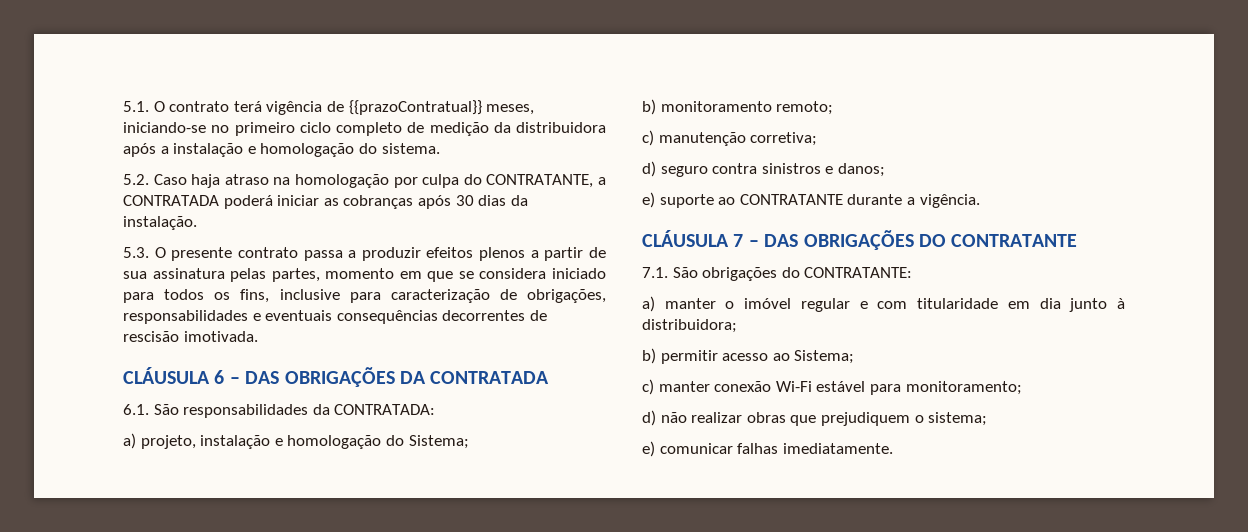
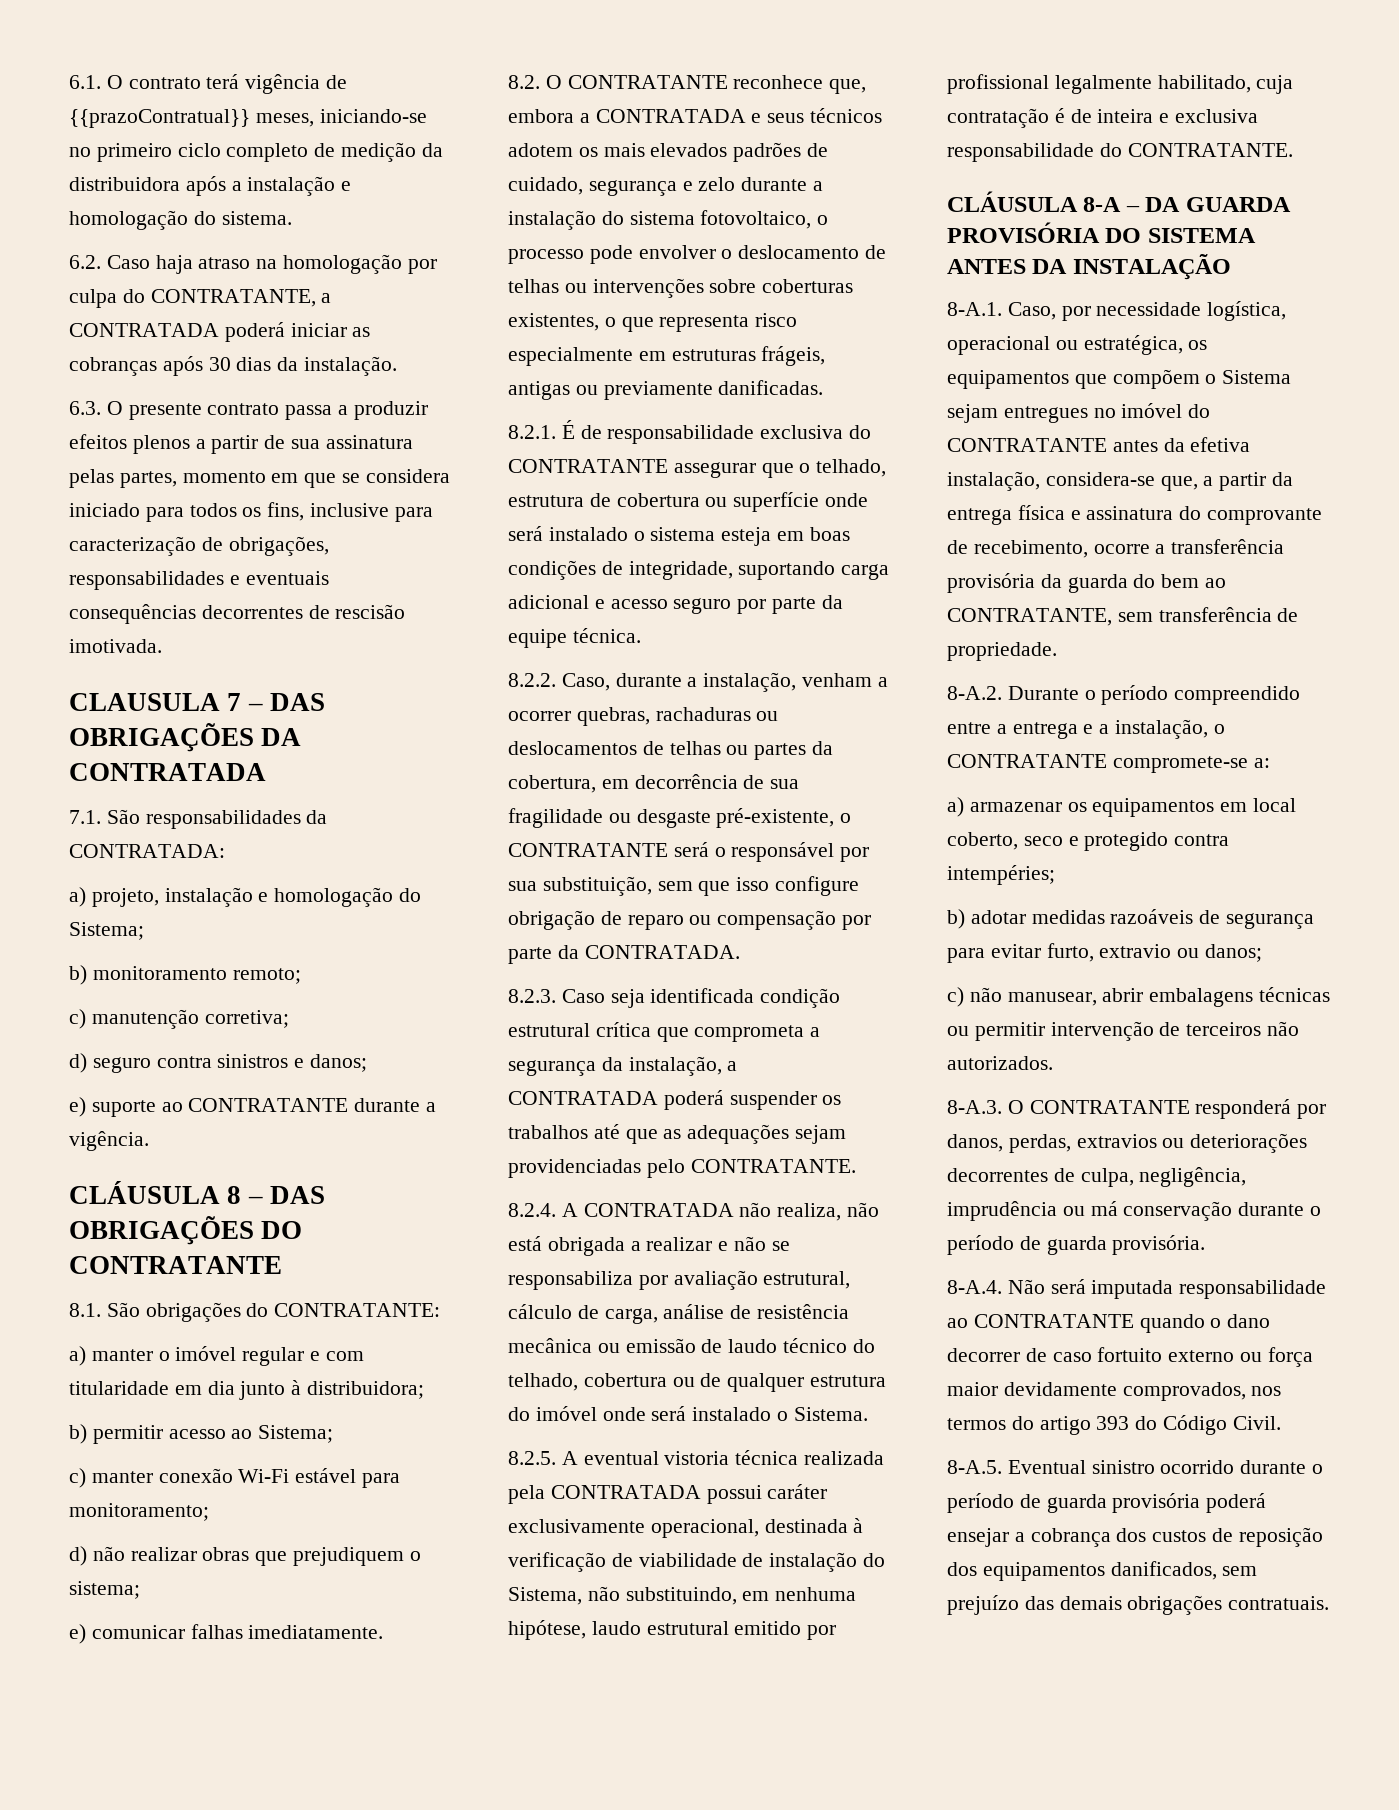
- 5.1. O contrato terá vigência de {{prazoContratual}} meses, iniciando-se no primeiro ciclo completo de medição da distribuidora após a instalação e homologação do sistema.
+ 6.1. O contrato terá vigência de {{prazoContratual}} meses, iniciando-se no primeiro ciclo completo de medição da distribuidora após a instalação e homologação do sistema.
- 5.2. Caso haja atraso na homologação por culpa do CONTRATANTE, a CONTRATADA poderá iniciar as cobranças após 30 dias da instalação.
+ 6.2. Caso haja atraso na homologação por culpa do CONTRATANTE, a CONTRATADA poderá iniciar as cobranças após 30 dias da instalação.
- 5.3. O presente contrato passa a produzir efeitos plenos a partir de sua assinatura pelas partes, momento em que se considera iniciado para todos os fins, inclusive para caracterização de obrigações, responsabilidades e eventuais consequências decorrentes de rescisão imotivada.
+ 6.3. O presente contrato passa a produzir efeitos plenos a partir de sua assinatura pelas partes, momento em que se considera iniciado para todos os fins, inclusive para caracterização de obrigações, responsabilidades e eventuais consequências decorrentes de rescisão imotivada.
- CLÁUSULA 6 – DAS OBRIGAÇÕES DA CONTRATADA
+ CLAUSULA 7 – DAS OBRIGAÇÕES DA CONTRATADA
- 6.1. São responsabilidades da CONTRATADA:
+ 7.1. São responsabilidades da CONTRATADA:
- CLÁUSULA 7 – DAS OBRIGAÇÕES DO CONTRATANTE
+ CLÁUSULA 8 – DAS OBRIGAÇÕES DO CONTRATANTE
- 7.1. São obrigações do CONTRATANTE:
+ 8.1. São obrigações do CONTRATANTE:
+ 8.2. O CONTRATANTE reconhece que, embora a CONTRATADA e seus técnicos adotem os mais elevados padrões de cuidado, segurança e zelo durante a instalação do sistema fotovoltaico, o processo pode envolver o deslocamento de telhas ou intervenções sobre coberturas existentes, o que representa risco especialmente em estruturas frágeis, antigas ou previamente danificadas.
+ 8.2.1. É de responsabilidade exclusiva do CONTRATANTE assegurar que o telhado, estrutura de cobertura ou superfície onde será instalado o sistema esteja em boas condições de integridade, suportando carga adicional e acesso seguro por parte da equipe técnica.
+ 8.2.2. Caso, durante a instalação, venham a ocorrer quebras, rachaduras ou deslocamentos de telhas ou partes da cobertura, em decorrência de sua fragilidade ou desgaste pré-existente, o CONTRATANTE será o responsável por sua substituição, sem que isso configure obrigação de reparo ou compensação por parte da CONTRATADA.
+ 8.2.3. Caso seja identificada condição estrutural crítica que comprometa a segurança da instalação, a CONTRATADA poderá suspender os trabalhos até que as adequações sejam providenciadas pelo CONTRATANTE.
+ 8.2.4. A CONTRATADA não realiza, não está obrigada a realizar e não se responsabiliza por avaliação estrutural, cálculo de carga, análise de resistência mecânica ou emissão de laudo técnico do telhado, cobertura ou de qualquer estrutura do imóvel onde será instalado o Sistema.
+ 8.2.5. A eventual vistoria técnica realizada pela CONTRATADA possui caráter exclusivamente operacional, destinada à verificação de viabilidade de instalação do Sistema, não substituindo, em nenhuma hipótese, laudo estrutural emitido por profissional legalmente habilitado, cuja contratação é de inteira e exclusiva responsabilidade do CONTRATANTE.
+ CLÁUSULA 8-A – DA GUARDA PROVISÓRIA DO SISTEMA ANTES DA INSTALAÇÃO
+ 8-A.1. Caso, por necessidade logística, operacional ou estratégica, os equipamentos que compõem o Sistema sejam entregues no imóvel do CONTRATANTE antes da efetiva instalação, considera-se que, a partir da entrega física e assinatura do comprovante de recebimento, ocorre a transferência provisória da guarda do bem ao CONTRATANTE, sem transferência de propriedade.
+ 8-A.2. Durante o período compreendido entre a entrega e a instalação, o CONTRATANTE compromete-se a:
+ a) armazenar os equipamentos em local coberto, seco e protegido contra intempéries;
+ b) adotar medidas razoáveis de segurança para evitar furto, extravio ou danos;
+ c) não manusear, abrir embalagens técnicas ou permitir intervenção de terceiros não autorizados.
+ 8-A.3. O CONTRATANTE responderá por danos, perdas, extravios ou deteriorações decorrentes de culpa, negligência, imprudência ou má conservação durante o período de guarda provisória.
+ 8-A.4. Não será imputada responsabilidade ao CONTRATANTE quando o dano decorrer de caso fortuito externo ou força maior devidamente comprovados, nos termos do artigo 393 do Código Civil.
+ 8-A.5. Eventual sinistro ocorrido durante o período de guarda provisória poderá ensejar a cobrança dos custos de reposição dos equipamentos danificados, sem prejuízo das demais obrigações contratuais.

